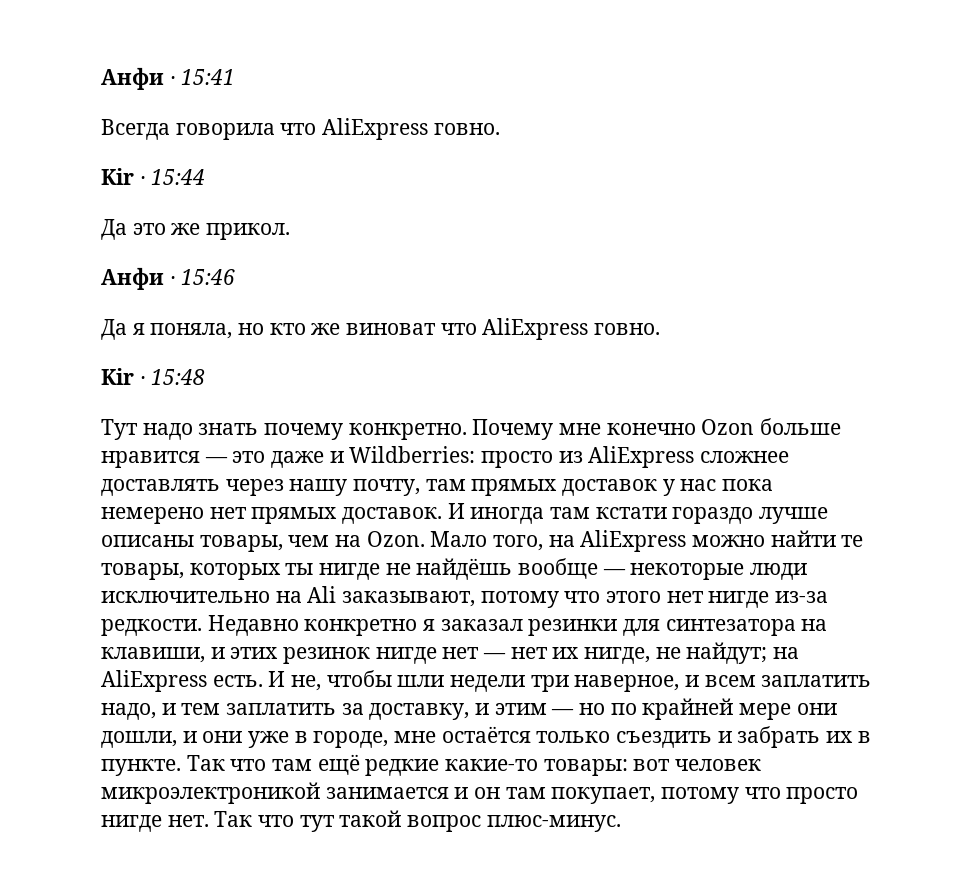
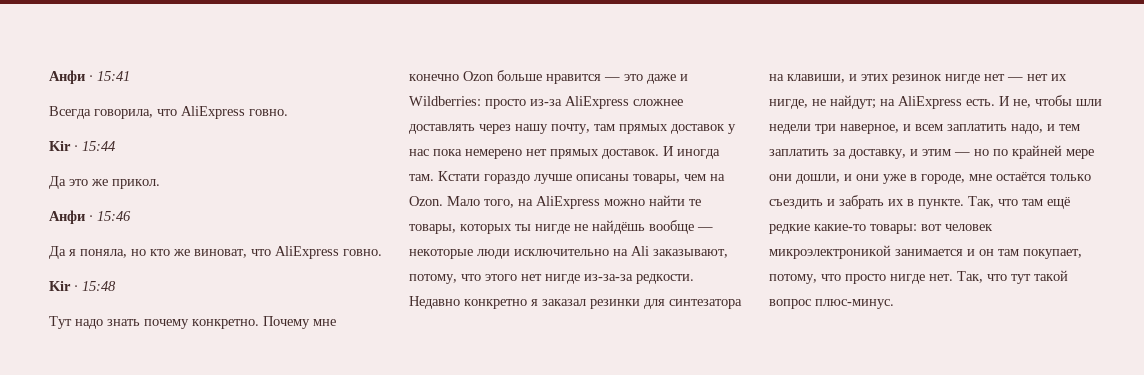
- Всегда говорила что AliExpress говно.
+ Всегда говорила, что AliExpress говно.
- Да я поняла, но кто же виноват что AliExpress говно.
+ Да я поняла, но кто же виноват, что AliExpress говно.
- Почему мне конечно Ozon больше нравится — это даже и Wildberries: просто из AliExpress сложнее доставлять через нашу почту, там прямых доставок у нас пока немерено нет прямых доставок.
+ Почему мне конечно Ozon больше нравится — это даже и Wildberries: просто из-за AliExpress сложнее доставлять через нашу почту, там прямых доставок у нас пока немерено нет прямых доставок.
- И иногда там кстати гораздо лучше описаны товары, чем на Ozon.
+ И иногда там. Кстати гораздо лучше описаны товары, чем на Ozon.
- Мало того, на AliExpress можно найти те товары, которых ты нигде не найдёшь вообще — некоторые люди исключительно на Ali заказывают, потому что этого нет нигде из-за редкости.
+ Мало того, на AliExpress можно найти те товары, которых ты нигде не найдёшь вообще — некоторые люди исключительно на Ali заказывают, потому, что этого нет нигде из-за-за редкости.
- Так что там ещё редкие какие-то товары: вот человек микроэлектроникой занимается и он там покупает, потому что просто нигде нет.
+ Так, что там ещё редкие какие-то товары: вот человек микроэлектроникой занимается и он там покупает, потому, что просто нигде нет.
- Так что тут такой вопрос плюс-минус.
+ Так, что тут такой вопрос плюс-минус.

